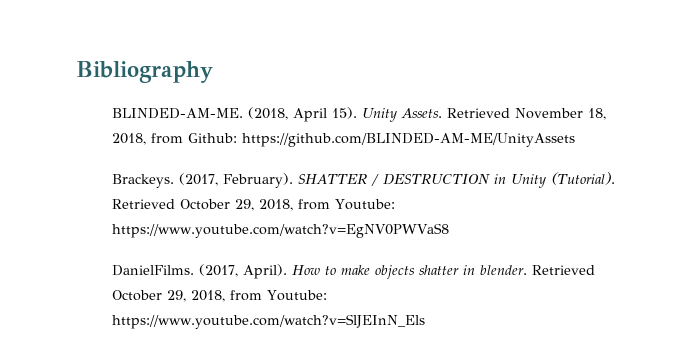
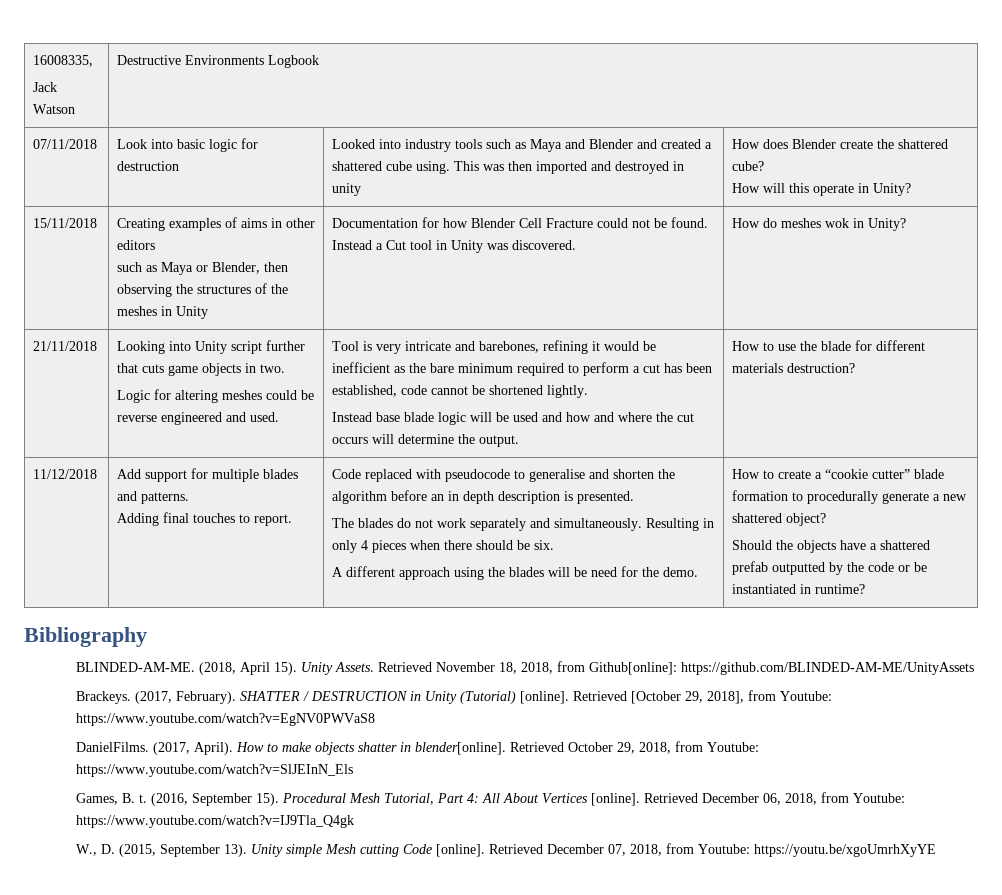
+ 16008335,
+ Jack Watson | Destructive Environments Logbook
+ 07/11/2018 | Look into basic logic for destruction | Looked into industry tools such as Maya and Blender and created a shattered cube using. This was then imported and destroyed in unity | How does Blender create the shattered cube?
+ How will this operate in Unity?
+ 15/11/2018 | Creating examples of aims in other editors
+ such as Maya or Blender, then observing the structures of the meshes in Unity | Documentation for how Blender Cell Fracture could not be found. Instead a Cut tool in Unity was discovered. | How do meshes wok in Unity?
+ 21/11/2018 | Looking into Unity script further that cuts game objects in two.
+ Logic for altering meshes could be reverse engineered and used. | Tool is very intricate and barebones, refining it would be inefficient as the bare minimum required to perform a cut has been established, code cannot be shortened lightly.
+ Instead base blade logic will be used and how and where the cut occurs will determine the output. | How to use the blade for different materials destruction?
+ 11/12/2018 | Add support for multiple blades and patterns.
+ Adding final touches to report. | Code replaced with pseudocode to generalise and shorten the algorithm before an in depth description is presented.
+ The blades do not work separately and simultaneously. Resulting in only 4 pieces when there should be six.
+ A different approach using the blades will be need for the demo. | How to create a “cookie cutter” blade formation to procedurally generate a new shattered object?
+ Should the objects have a shattered prefab outputted by the code or be instantiated in runtime?
- Retrieved November 18, 2018, from Github: https://github.com/BLINDED-AM-ME/UnityAssets
+ Retrieved November 18, 2018, from Github[online]: https://github.com/BLINDED-AM-ME/UnityAssets
- SHATTER / DESTRUCTION in Unity (Tutorial). Retrieved October 29, 2018, from Youtube: https://www.youtube.com/watch?v=EgNV0PWVaS8
+ SHATTER / DESTRUCTION in Unity (Tutorial) [online]. Retrieved [October 29, 2018], from Youtube: https://www.youtube.com/watch?v=EgNV0PWVaS8
- How to make objects shatter in blender.
+ How to make objects shatter in blender[online].
+ Games, B. t. (2016, September 15). Procedural Mesh Tutorial, Part 4: All About Vertices [online]. Retrieved December 06, 2018, from Youtube: https://www.youtube.com/watch?v=IJ9Tla_Q4gk
+ W., D. (2015, September 13). Unity simple Mesh cutting Code [online]. Retrieved December 07, 2018, from Youtube: https://youtu.be/xgoUmrhXyYE

